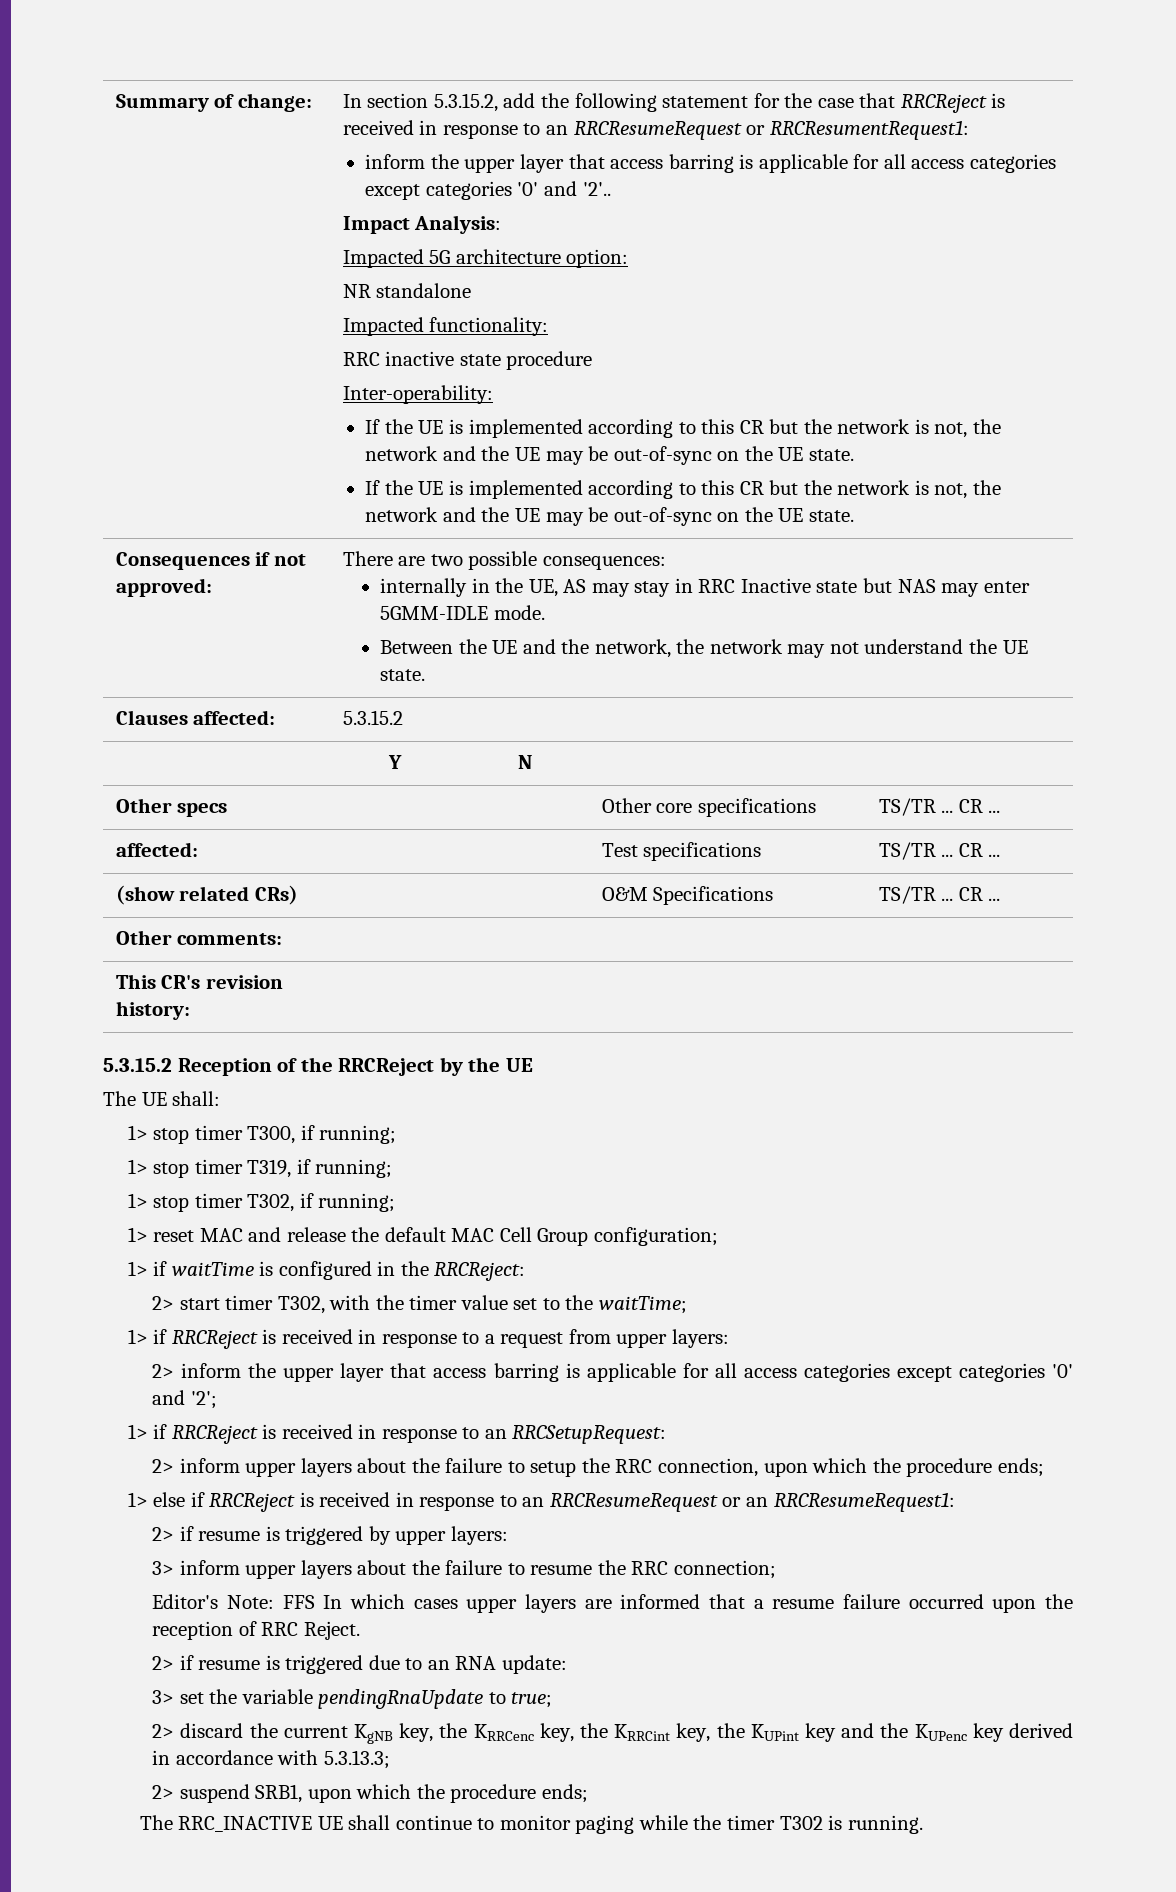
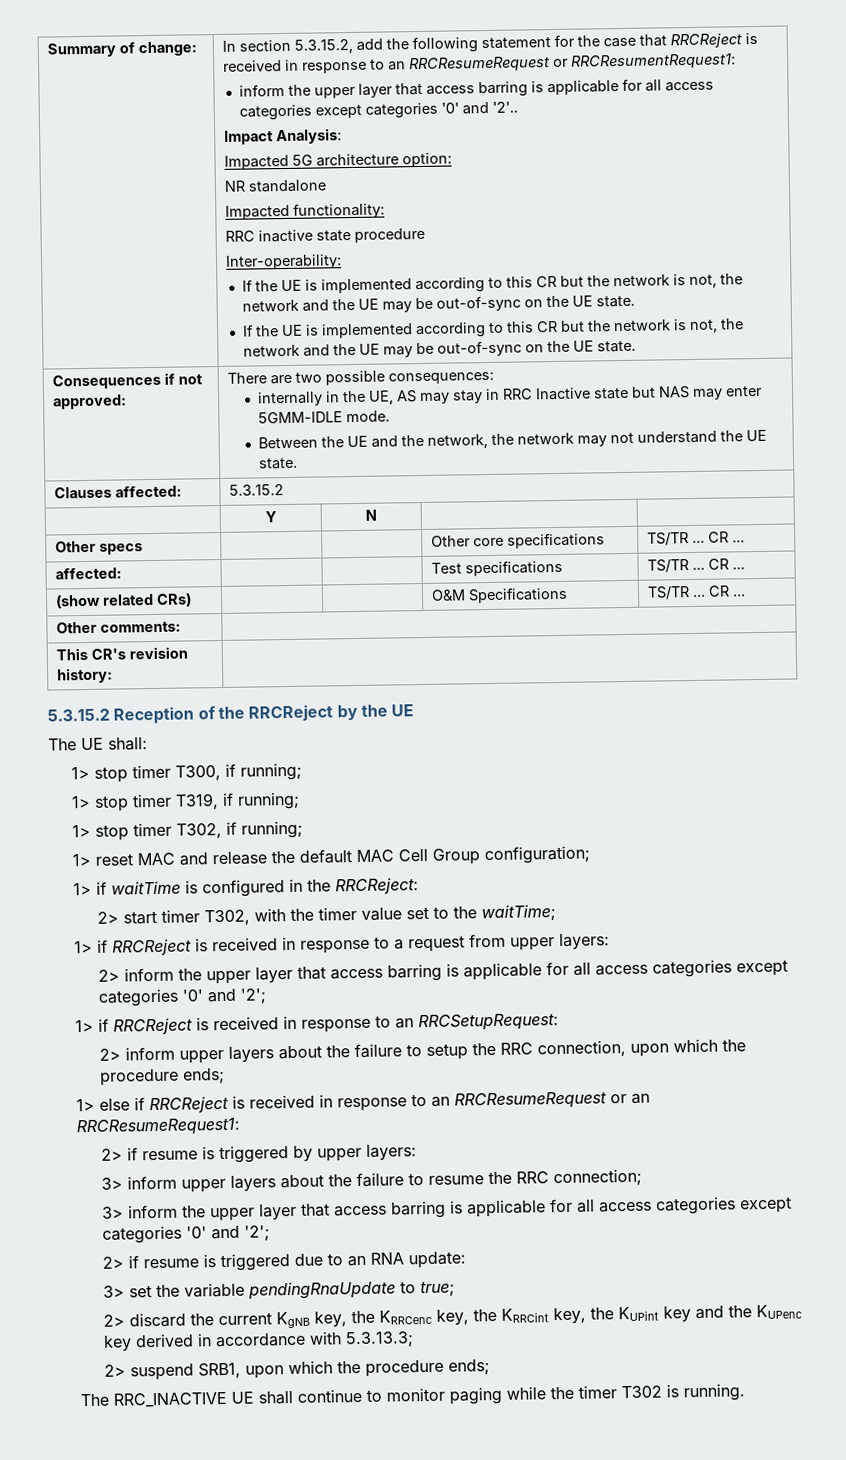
- Editor's Note: FFS In which cases upper layers are informed that a resume failure occurred upon the reception of RRC Reject.
+ 3> inform the upper layer that access barring is applicable for all access categories except categories '0' and '2';

